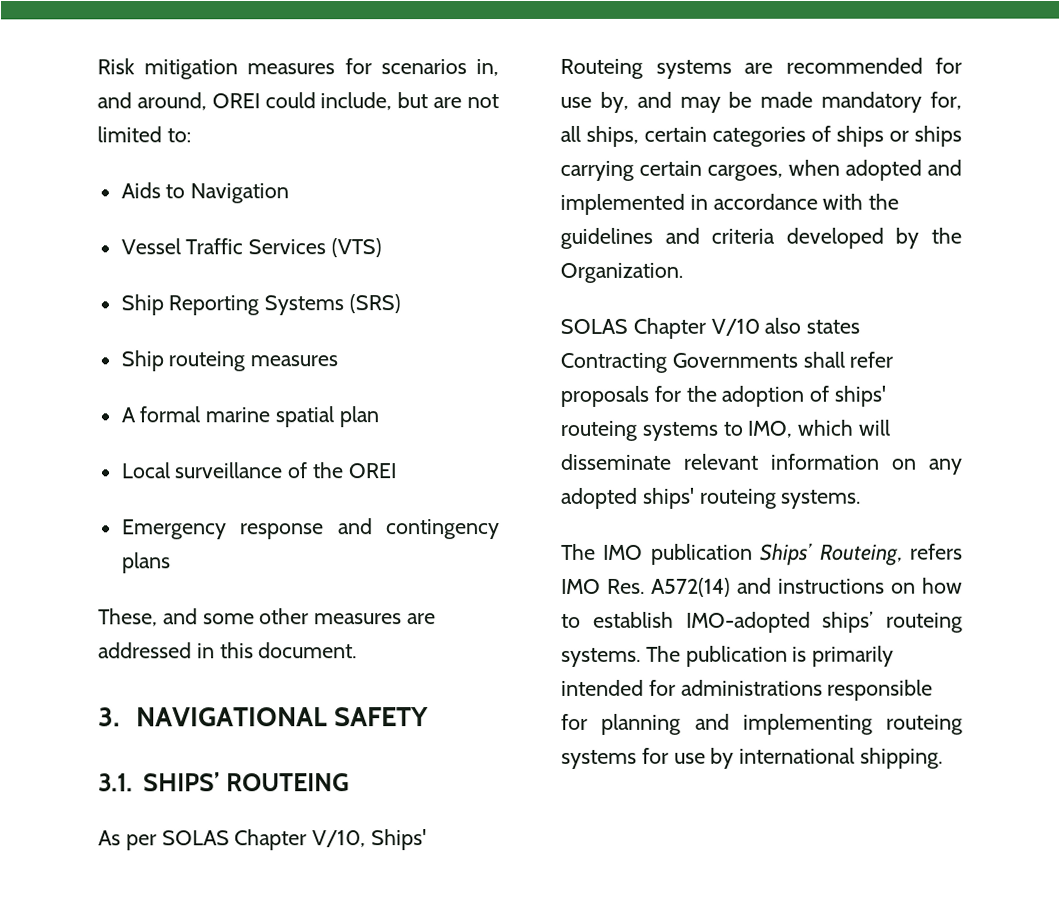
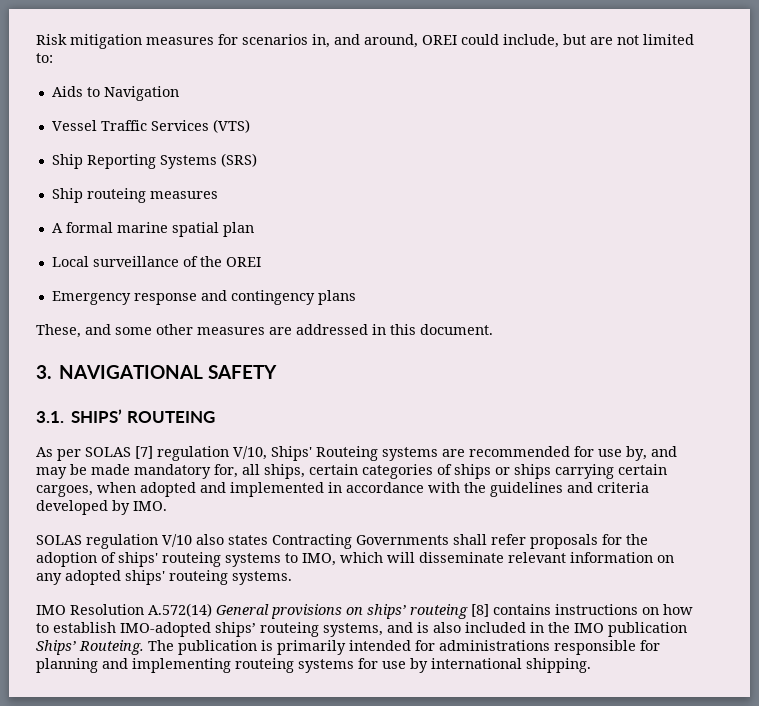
- As per SOLAS Chapter V/10, Ships' Routeing systems are recommended for use by, and may be made mandatory for, all ships, certain categories of ships or ships carrying certain cargoes, when adopted and implemented in accordance with the guidelines and criteria developed by the Organization.
- SOLAS Chapter V/10 also states Contracting Governments shall refer proposals for the adoption of ships' routeing systems to IMO, which will disseminate relevant information on any adopted ships' routeing systems.
+ As per SOLAS [7] regulation V/10, Ships' Routeing systems are recommended for use by, and may be made mandatory for, all ships, certain categories of ships or ships carrying certain cargoes, when adopted and implemented in accordance with the guidelines and criteria developed by IMO.
+ SOLAS regulation V/10 also states Contracting Governments shall refer proposals for the adoption of ships' routeing systems to IMO, which will disseminate relevant information on any adopted ships' routeing systems.
- The IMO publication Ships’ Routeing, refers IMO Res. A572(14) and instructions on how to establish IMO-adopted ships’ routeing systems.
+ IMO Resolution A.572(14) General provisions on ships’ routeing [8] contains instructions on how to establish IMO-adopted ships’ routeing systems, and is also included in the IMO publication Ships’ Routeing.

